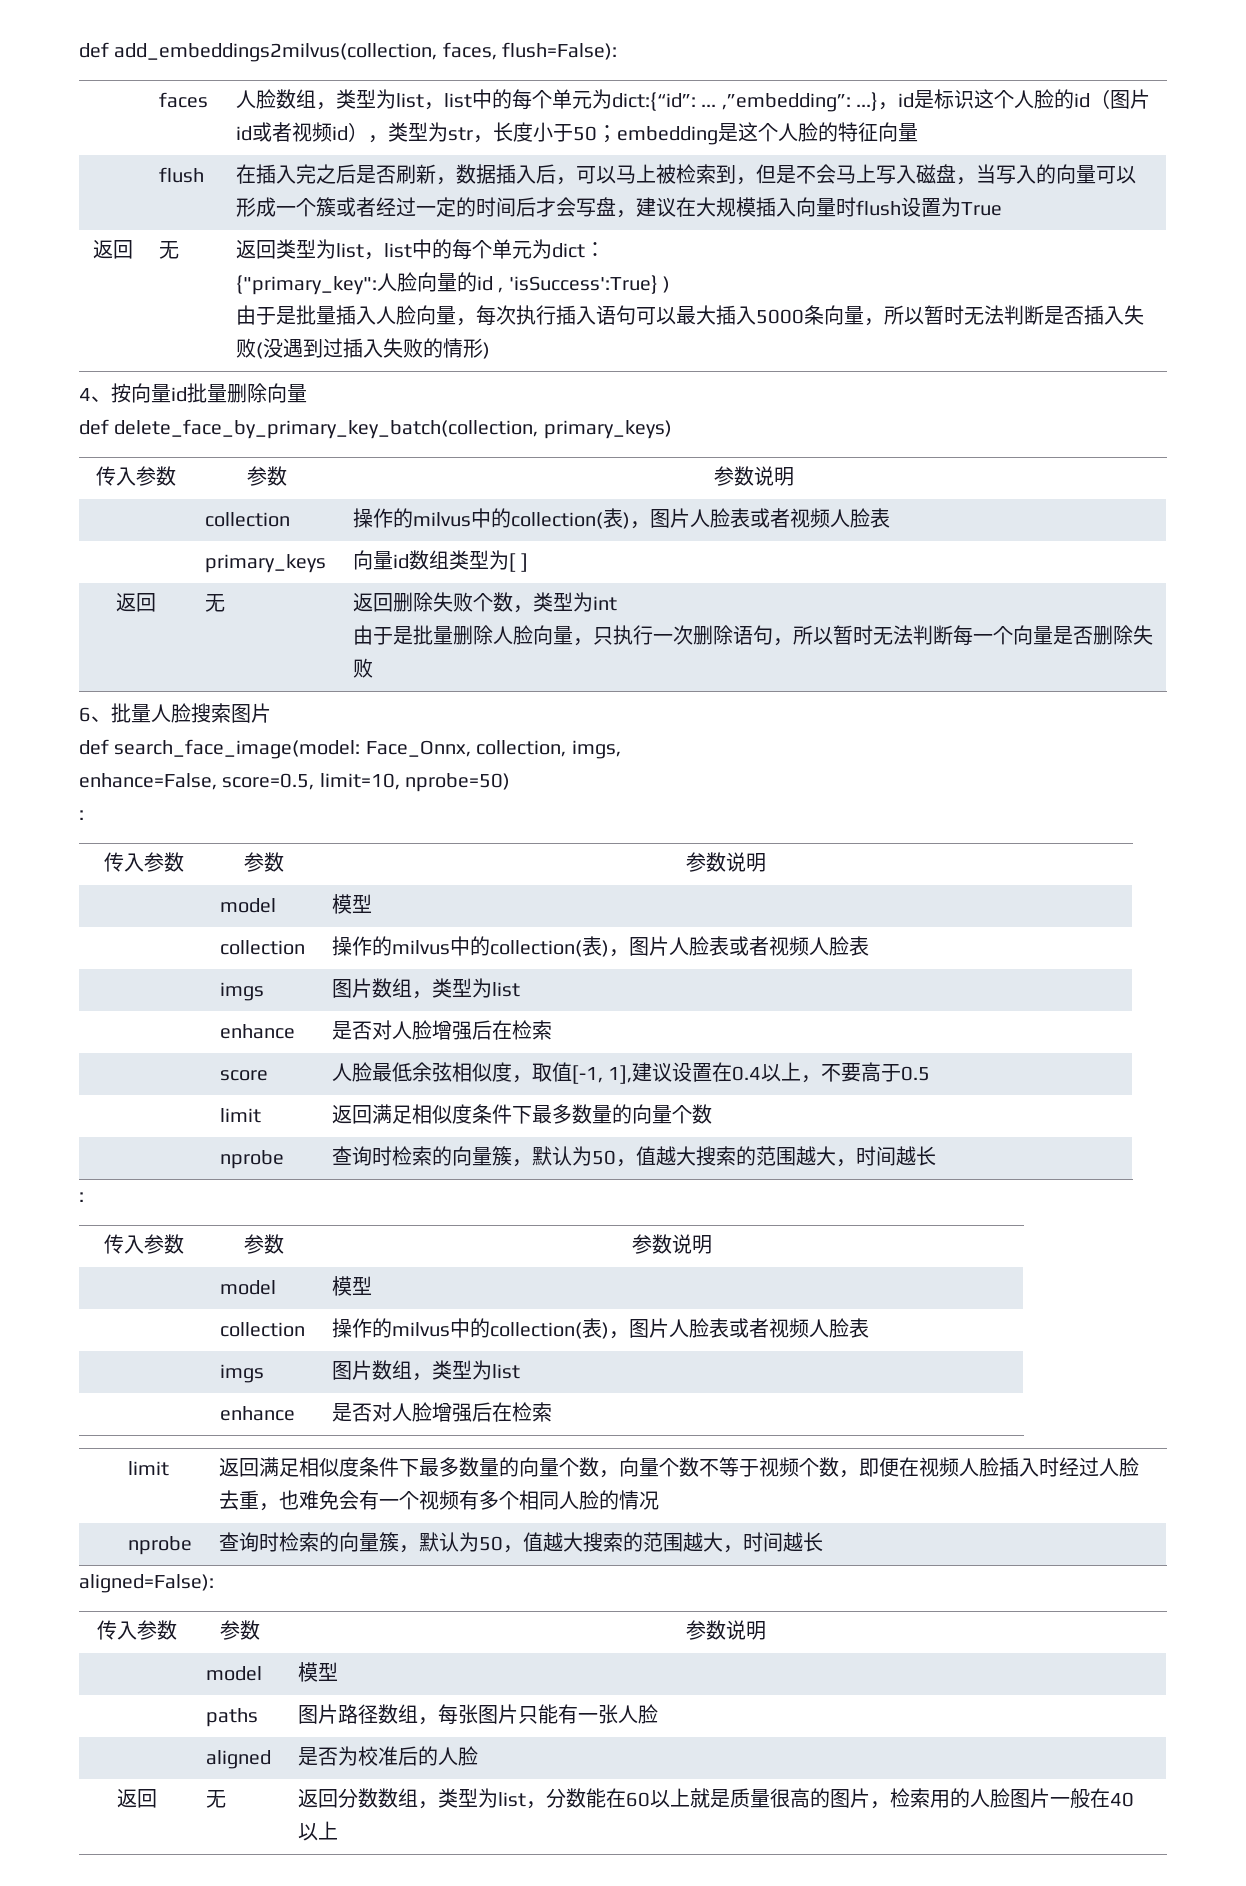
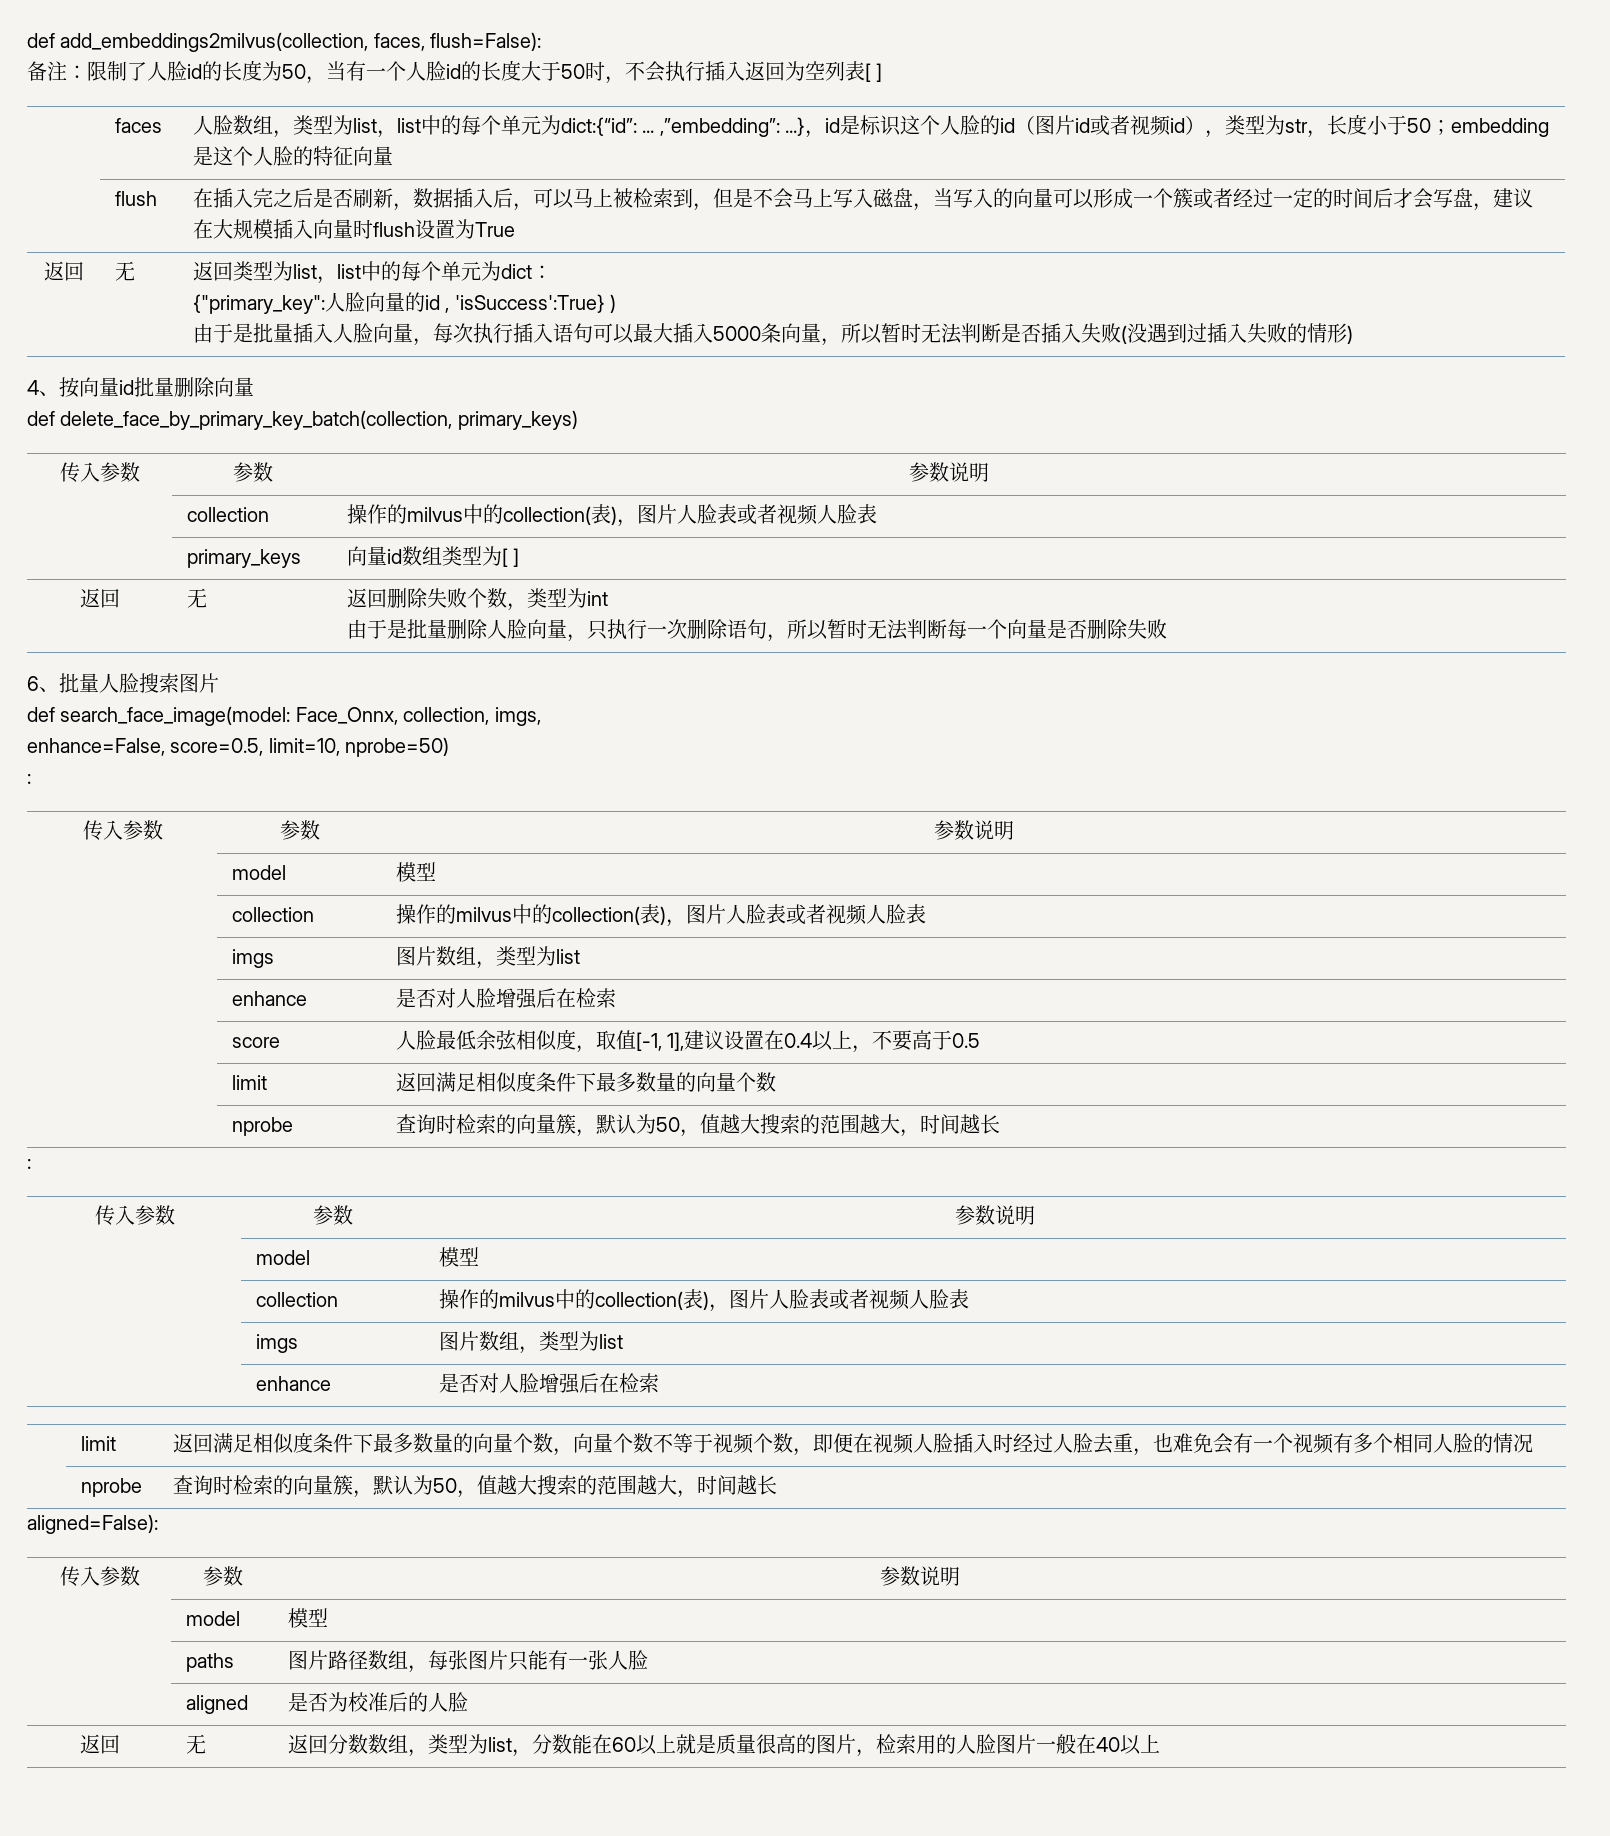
+ 备注：限制了人脸id的长度为50，当有一个人脸id的长度大于50时，不会执行插入返回为空列表[ ]

